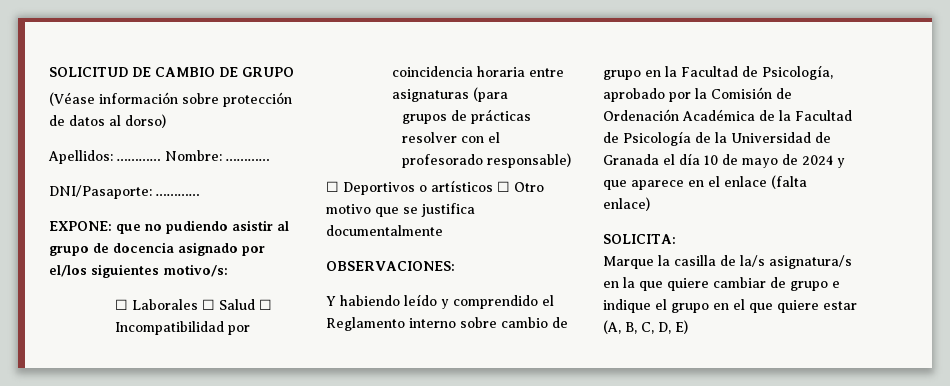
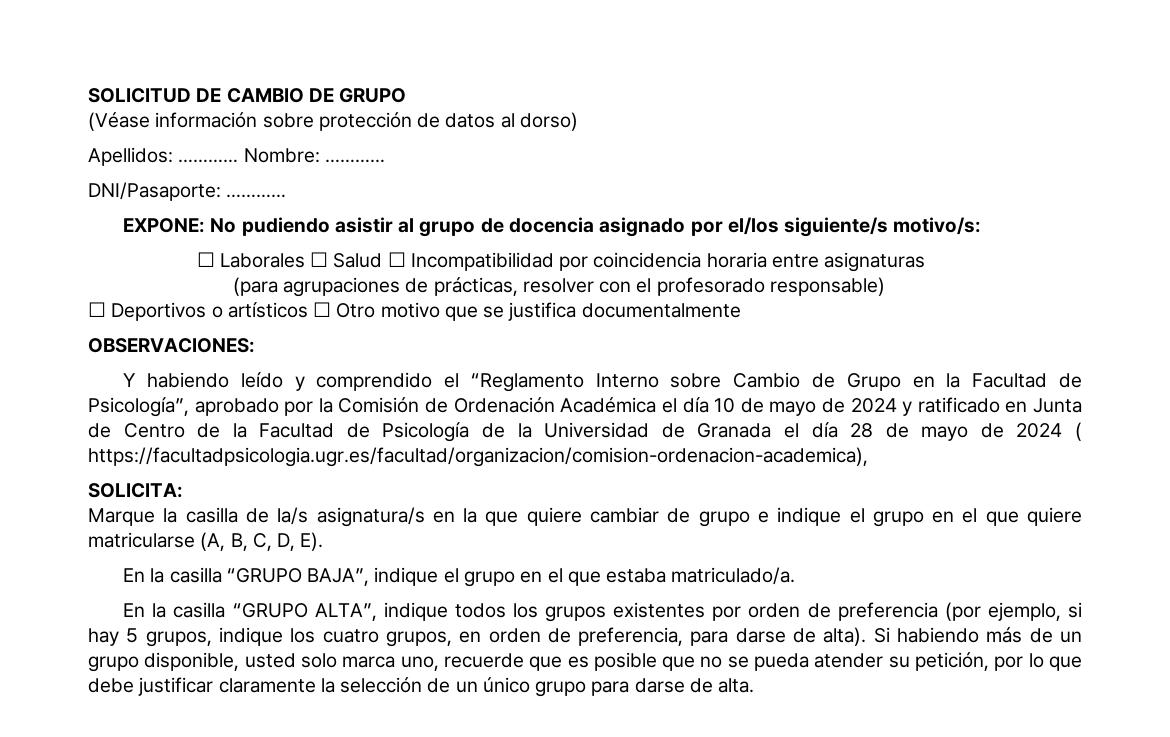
- EXPONE: que no pudiendo asistir al grupo de docencia asignado por el/los siguientes motivo/s:
+ EXPONE: No pudiendo asistir al grupo de docencia asignado por el/los siguiente/s motivo/s:
- ☐ Laborales ☐ Salud ☐ Incompatibilidad por coincidencia horaria entre asignaturas (para
- grupos de prácticas resolver con el profesorado responsable)
+ ☐ Laborales ☐ Salud ☐ Incompatibilidad por coincidencia horaria entre asignaturas
+ (para agrupaciones de prácticas, resolver con el profesorado responsable)
- Y habiendo leído y comprendido el Reglamento interno sobre cambio de grupo en la Facultad de Psicología, aprobado por la Comisión de Ordenación Académica de la Facultad de Psicología de la Universidad de Granada el día 10 de mayo de 2024 y que aparece en el enlace (falta enlace)
+ Y habiendo leído y comprendido el “Reglamento Interno sobre Cambio de Grupo en la Facultad de Psicología”, aprobado por la Comisión de Ordenación Académica el día 10 de mayo de 2024 y ratificado en Junta de Centro de la Facultad de Psicología de la Universidad de Granada el día 28 de mayo de 2024 ( https://facultadpsicologia.ugr.es/facultad/organizacion/comision-ordenacion-academica),
- Marque la casilla de la/s asignatura/s en la que quiere cambiar de grupo e indique el grupo en el que quiere estar (A, B, C, D, E)
+ Marque la casilla de la/s asignatura/s en la que quiere cambiar de grupo e indique el grupo en el que quiere matricularse (A, B, C, D, E).
+ En la casilla “GRUPO BAJA”, indique el grupo en el que estaba matriculado/a.
+ En la casilla “GRUPO ALTA”, indique todos los grupos existentes por orden de preferencia (por ejemplo, si hay 5 grupos, indique los cuatro grupos, en orden de preferencia, para darse de alta). Si habiendo más de un grupo disponible, usted solo marca uno, recuerde que es posible que no se pueda atender su petición, por lo que debe justificar claramente la selección de un único grupo para darse de alta.

